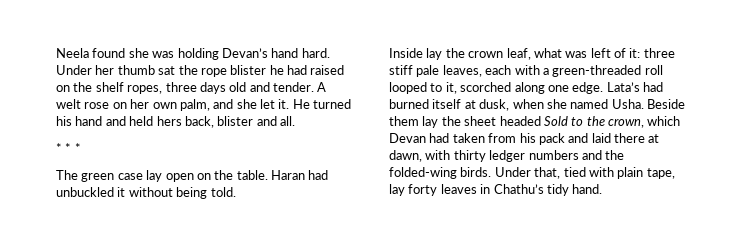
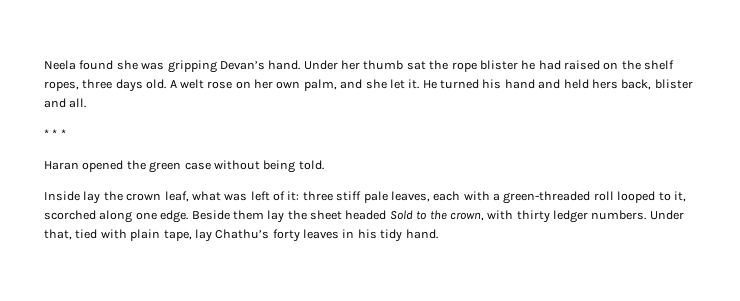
- Neela found she was holding Devan’s hand hard.
+ Neela found she was gripping Devan’s hand.
- Under her thumb sat the rope blister he had raised on the shelf ropes, three days old and tender.
+ Under her thumb sat the rope blister he had raised on the shelf ropes, three days old.
- The green case lay open on the table. Haran had unbuckled it without being told.
+ Haran opened the green case without being told.
- Lata’s had burned itself at dusk, when she named Usha.
- Beside them lay the sheet headed Sold to the crown, which Devan had taken from his pack and laid there at dawn, with thirty ledger numbers and the folded-wing birds.
+ Beside them lay the sheet headed Sold to the crown, with thirty ledger numbers.
- Under that, tied with plain tape, lay forty leaves in Chathu’s tidy hand.
+ Under that, tied with plain tape, lay Chathu’s forty leaves in his tidy hand.

